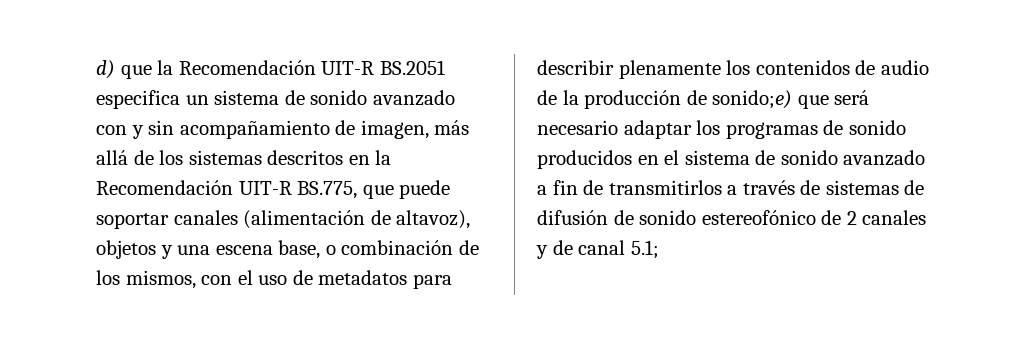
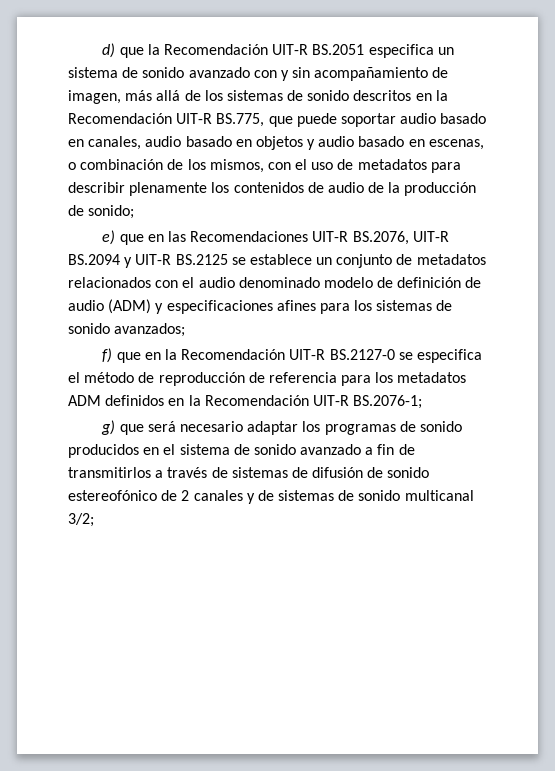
- d) que la Recomendación UIT-R BS.2051 especifica un sistema de sonido avanzado con y sin acompañamiento de imagen, más allá de los sistemas descritos en la Recomendación UIT-R BS.775, que puede soportar canales (alimentación de altavoz), objetos y una escena base, o combinación de los mismos, con el uso de metadatos para describir plenamente los contenidos de audio de la producción de sonido;e) que será necesario adaptar los programas de sonido producidos en el sistema de sonido avanzado a fin de transmitirlos a través de sistemas de difusión de sonido estereofónico de 2 canales y de canal 5.1;
+ d) que la Recomendación UIT-R BS.2051 especifica un sistema de sonido avanzado con y sin acompañamiento de imagen, más allá de los sistemas de sonido descritos en la Recomendación UIT-R BS.775, que puede soportar audio basado en canales, audio basado en objetos y audio basado en escenas, o combinación de los mismos, con el uso de metadatos para describir plenamente los contenidos de audio de la producción de sonido;
+ e) que en las Recomendaciones UIT-R BS.2076, UIT-R BS.2094 y UIT-R BS.2125 se establece un conjunto de metadatos relacionados con el audio denominado modelo de definición de audio (ADM) y especificaciones afines para los sistemas de sonido avanzados;
+ f) que en la Recomendación UIT-R BS.2127-0 se especifica el método de reproducción de referencia para los metadatos ADM definidos en la Recomendación UIT-R BS.2076-1;
+ g) que será necesario adaptar los programas de sonido producidos en el sistema de sonido avanzado a fin de transmitirlos a través de sistemas de difusión de sonido estereofónico de 2 canales y de sistemas de sonido multicanal 3/2;

